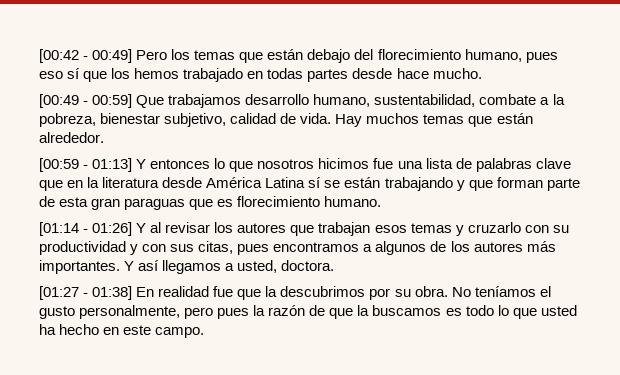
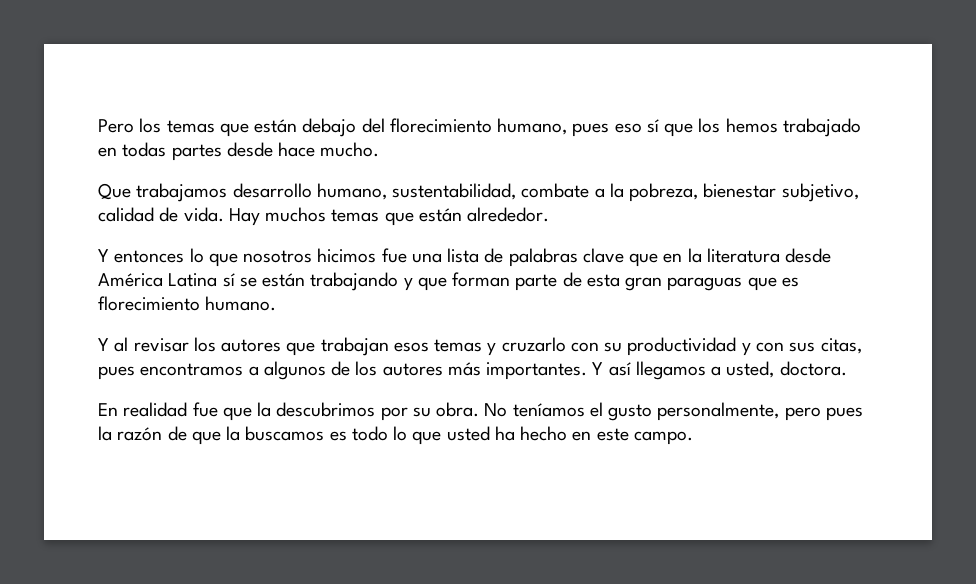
- [00:42 - 00:49] Pero los temas que están debajo del florecimiento humano, pues eso sí que los hemos trabajado en todas partes desde hace mucho.
+ Pero los temas que están debajo del florecimiento humano, pues eso sí que los hemos trabajado en todas partes desde hace mucho.
- [00:49 - 00:59] Que trabajamos desarrollo humano, sustentabilidad, combate a la pobreza, bienestar subjetivo, calidad de vida.
+ Que trabajamos desarrollo humano, sustentabilidad, combate a la pobreza, bienestar subjetivo, calidad de vida.
- [00:59 - 01:13] Y entonces lo que nosotros hicimos fue una lista de palabras clave que en la literatura desde América Latina sí se están trabajando y que forman parte de esta gran paraguas que es florecimiento humano.
+ Y entonces lo que nosotros hicimos fue una lista de palabras clave que en la literatura desde América Latina sí se están trabajando y que forman parte de esta gran paraguas que es florecimiento humano.
- [01:14 - 01:26] Y al revisar los autores que trabajan esos temas y cruzarlo con su productividad y con sus citas, pues encontramos a algunos de los autores más importantes.
+ Y al revisar los autores que trabajan esos temas y cruzarlo con su productividad y con sus citas, pues encontramos a algunos de los autores más importantes.
- [01:27 - 01:38] En realidad fue que la descubrimos por su obra.
+ En realidad fue que la descubrimos por su obra.

